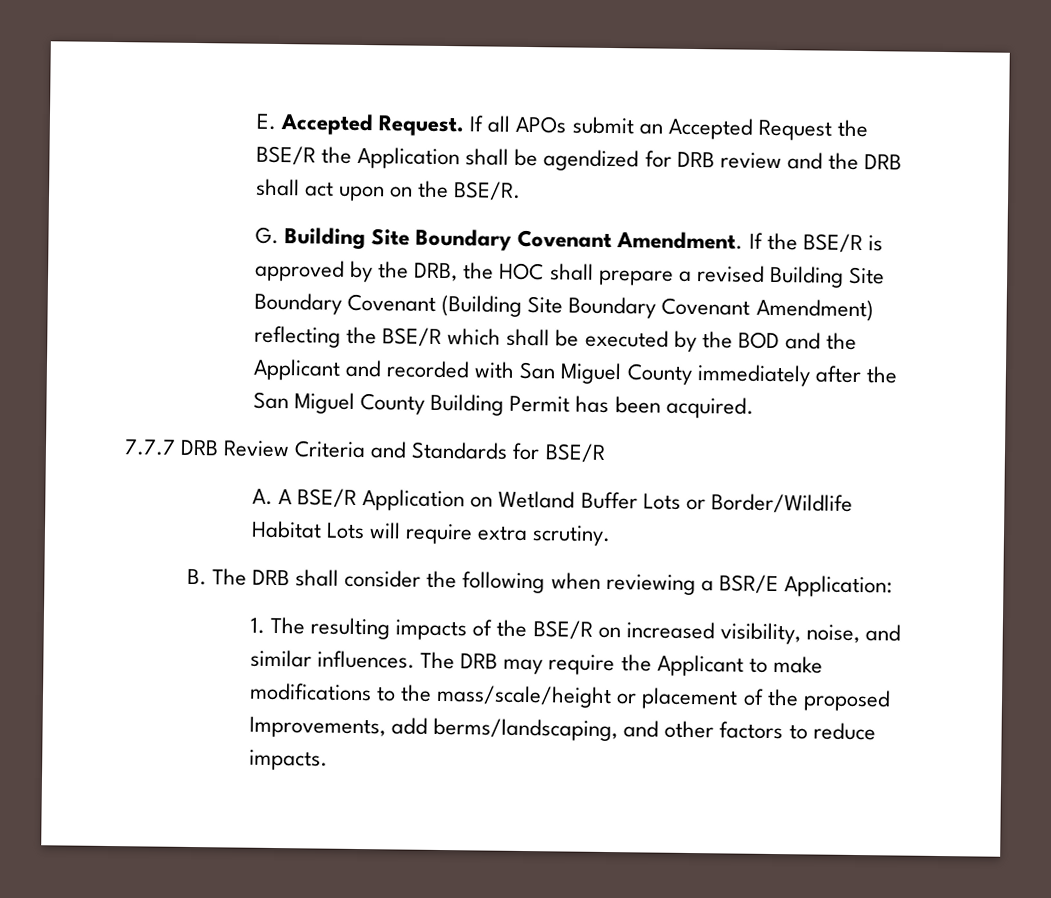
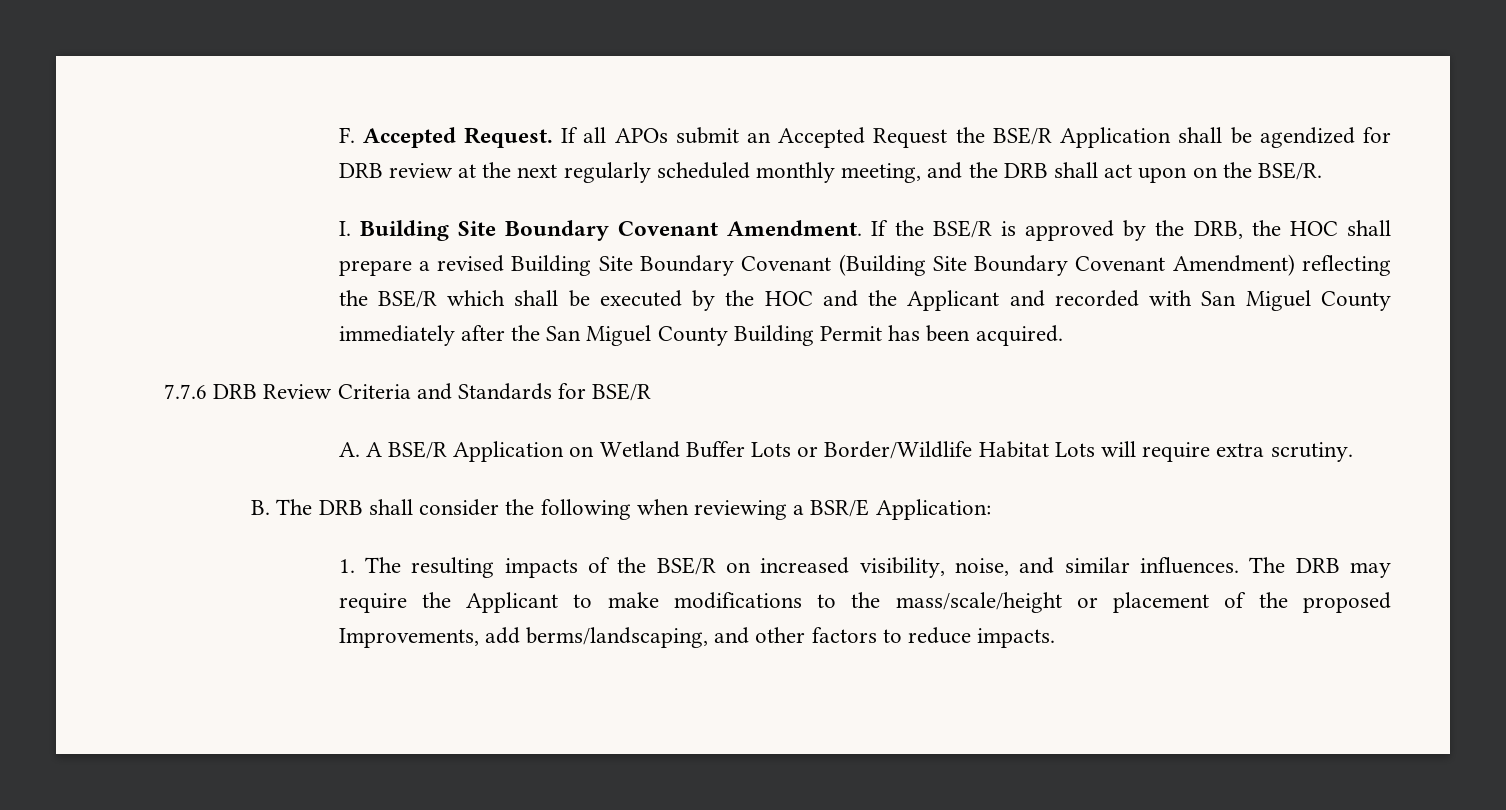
- E. Accepted Request.
+ F. Accepted Request.
- If all APOs submit an Accepted Request the BSE/R the Application shall be agendized for DRB review and the DRB shall act upon on the BSE/R.
+ If all APOs submit an Accepted Request the BSE/R Application shall be agendized for DRB review at the next regularly scheduled monthly meeting, and the DRB shall act upon on the BSE/R.
- G. Building Site Boundary Covenant Amendment.
+ I. Building Site Boundary Covenant Amendment.
- If the BSE/R is approved by the DRB, the HOC shall prepare a revised Building Site Boundary Covenant (Building Site Boundary Covenant Amendment) reflecting the BSE/R which shall be executed by the BOD and the Applicant and recorded with San Miguel County immediately after the San Miguel County Building Permit has been acquired.
+ If the BSE/R is approved by the DRB, the HOC shall prepare a revised Building Site Boundary Covenant (Building Site Boundary Covenant Amendment) reflecting the BSE/R which shall be executed by the HOC and the Applicant and recorded with San Miguel County immediately after the San Miguel County Building Permit has been acquired.
- 7.7.7 DRB Review Criteria and Standards for BSE/R
+ 7.7.6 DRB Review Criteria and Standards for BSE/R

